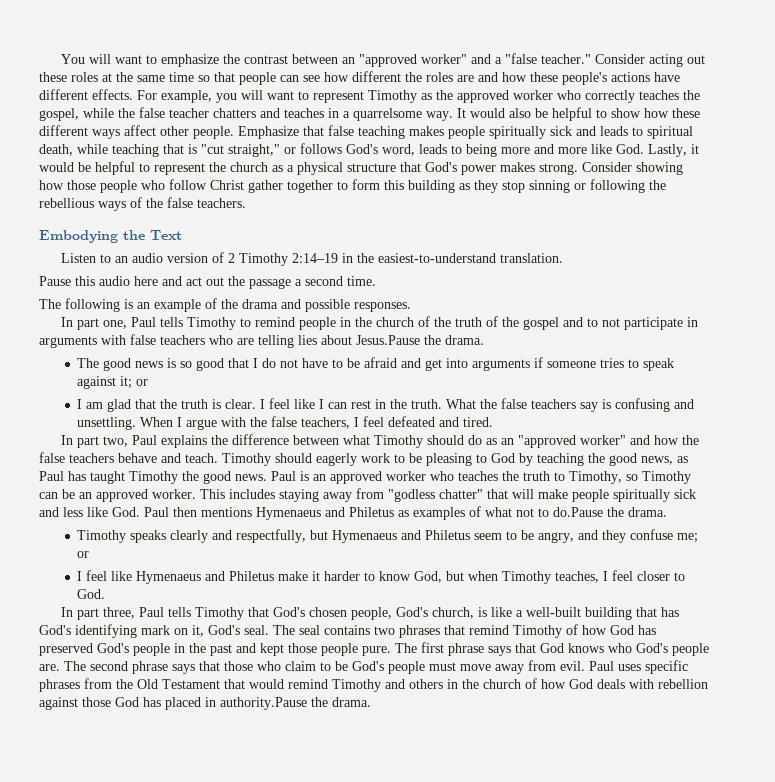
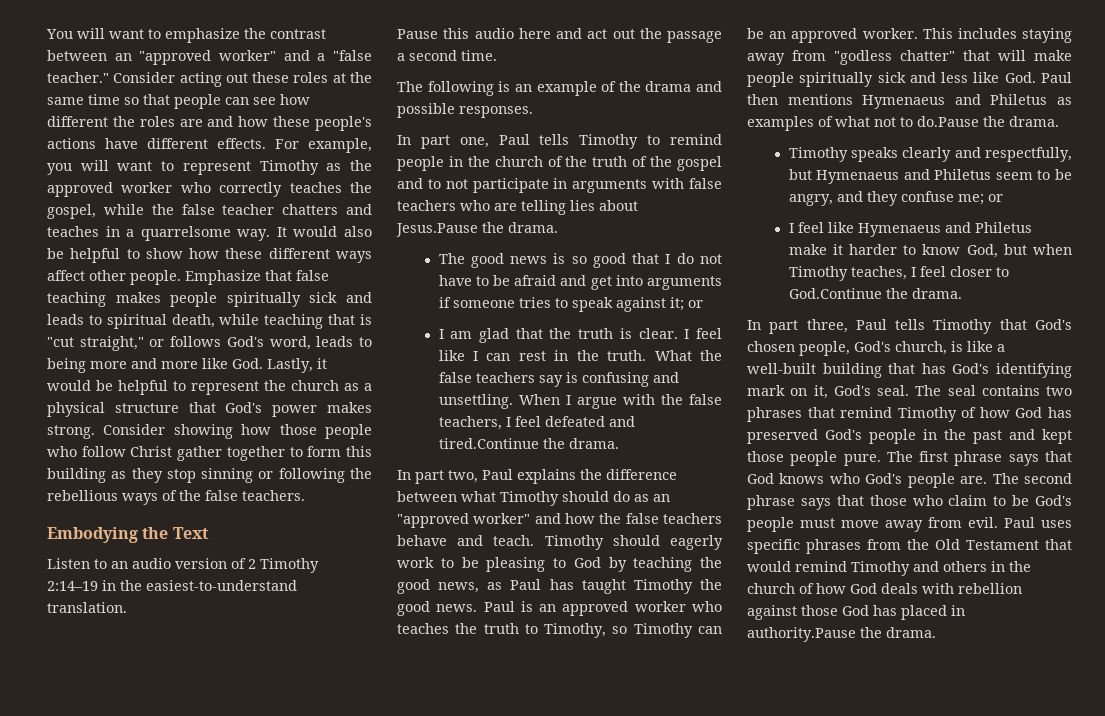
- When I argue with the false teachers, I feel defeated and tired.
+ When I argue with the false teachers, I feel defeated and tired.Continue the drama.
- I feel like Hymenaeus and Philetus make it harder to know God, but when Timothy teaches, I feel closer to God.
+ I feel like Hymenaeus and Philetus make it harder to know God, but when Timothy teaches, I feel closer to God.Continue the drama.

